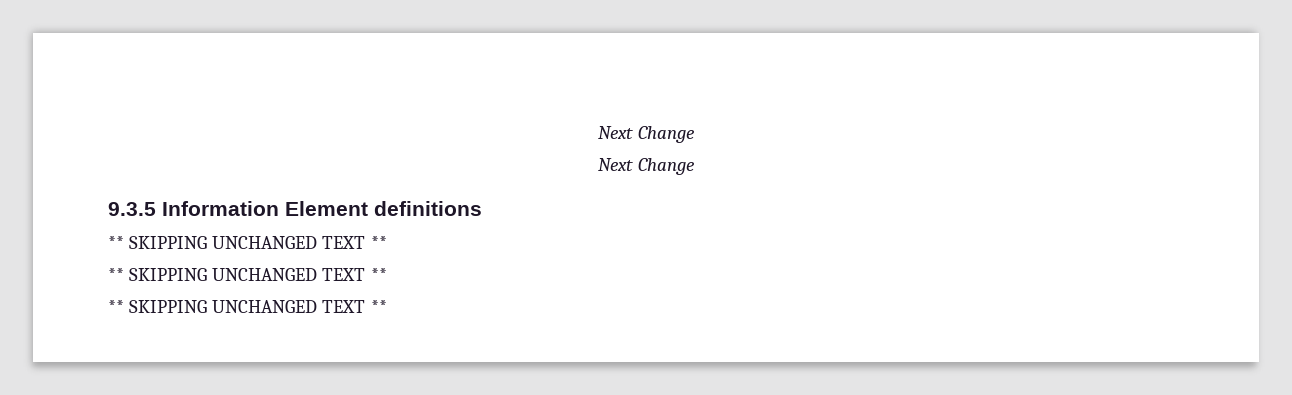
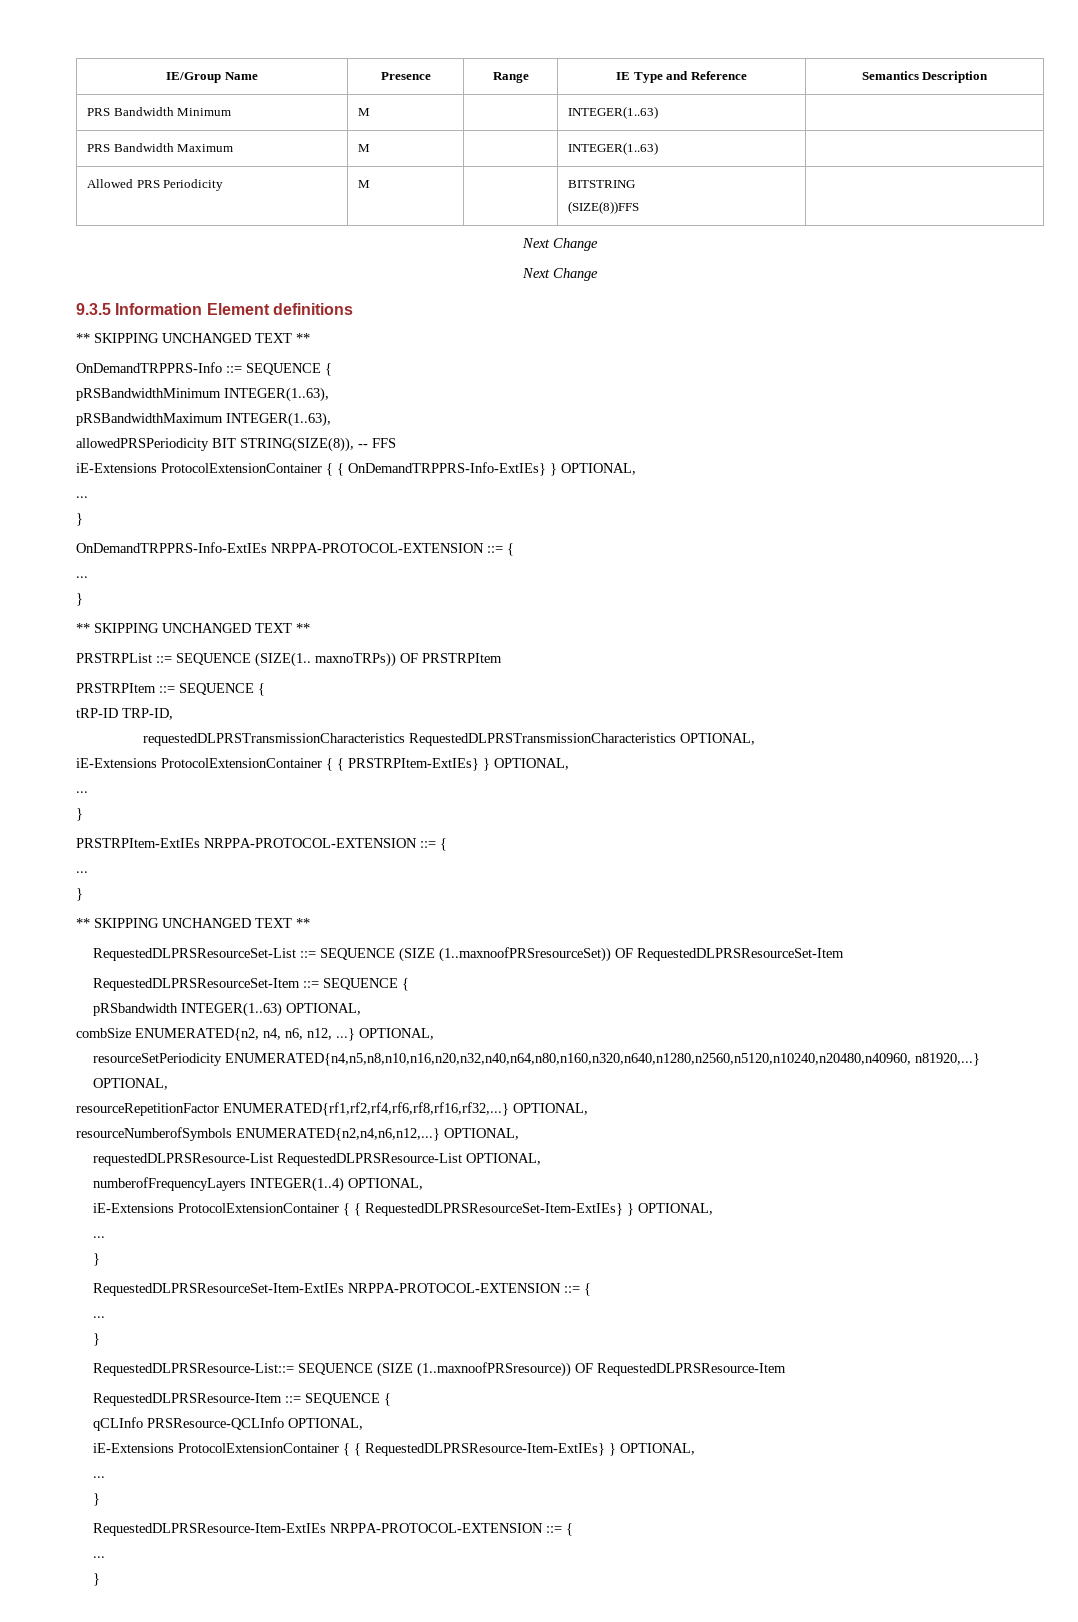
+ IE/Group Name | Presence | Range | IE Type and Reference | Semantics Description
+ PRS Bandwidth Minimum | M | | INTEGER(1..63) |
+ PRS Bandwidth Maximum | M | | INTEGER(1..63) |
+ Allowed PRS Periodicity | M | | BITSTRING
+ (SIZE(8))FFS |
  9.3.5 Information Element definitions
  ** SKIPPING UNCHANGED TEXT **
+ OnDemandTRPPRS-Info ::= SEQUENCE {
+ pRSBandwidthMinimum INTEGER(1..63),
+ pRSBandwidthMaximum INTEGER(1..63),
+ allowedPRSPeriodicity BIT STRING(SIZE(8)), -- FFS
+ iE-Extensions ProtocolExtensionContainer { { OnDemandTRPPRS-Info-ExtIEs} } OPTIONAL,
+ ...
+ }
+ OnDemandTRPPRS-Info-ExtIEs NRPPA-PROTOCOL-EXTENSION ::= {
+ ...
+ }
  ** SKIPPING UNCHANGED TEXT **
+ PRSTRPList ::= SEQUENCE (SIZE(1.. maxnoTRPs)) OF PRSTRPItem
+ PRSTRPItem ::= SEQUENCE {
+ tRP-ID TRP-ID,
+ requestedDLPRSTransmissionCharacteristics RequestedDLPRSTransmissionCharacteristics OPTIONAL,
+ iE-Extensions ProtocolExtensionContainer { { PRSTRPItem-ExtIEs} } OPTIONAL,
+ ...
+ }
+ PRSTRPItem-ExtIEs NRPPA-PROTOCOL-EXTENSION ::= {
+ ...
+ }
  ** SKIPPING UNCHANGED TEXT **
+ RequestedDLPRSResourceSet-List ::= SEQUENCE (SIZE (1..maxnoofPRSresourceSet)) OF RequestedDLPRSResourceSet-Item
+ RequestedDLPRSResourceSet-Item ::= SEQUENCE {
+ pRSbandwidth INTEGER(1..63) OPTIONAL,
+ combSize ENUMERATED{n2, n4, n6, n12, ...} OPTIONAL,
+ resourceSetPeriodicity ENUMERATED{n4,n5,n8,n10,n16,n20,n32,n40,n64,n80,n160,n320,n640,n1280,n2560,n5120,n10240,n20480,n40960, n81920,...} OPTIONAL,
+ resourceRepetitionFactor ENUMERATED{rf1,rf2,rf4,rf6,rf8,rf16,rf32,...} OPTIONAL,
+ resourceNumberofSymbols ENUMERATED{n2,n4,n6,n12,...} OPTIONAL,
+ requestedDLPRSResource-List RequestedDLPRSResource-List OPTIONAL,
+ numberofFrequencyLayers INTEGER(1..4) OPTIONAL,
+ iE-Extensions ProtocolExtensionContainer { { RequestedDLPRSResourceSet-Item-ExtIEs} } OPTIONAL,
+ ...
+ }
+ RequestedDLPRSResourceSet-Item-ExtIEs NRPPA-PROTOCOL-EXTENSION ::= {
+ ...
+ }
+ RequestedDLPRSResource-List::= SEQUENCE (SIZE (1..maxnoofPRSresource)) OF RequestedDLPRSResource-Item
+ RequestedDLPRSResource-Item ::= SEQUENCE {
+ qCLInfo PRSResource-QCLInfo OPTIONAL,
+ iE-Extensions ProtocolExtensionContainer { { RequestedDLPRSResource-Item-ExtIEs} } OPTIONAL,
+ ...
+ }
+ RequestedDLPRSResource-Item-ExtIEs NRPPA-PROTOCOL-EXTENSION ::= {
+ ...
+ }

